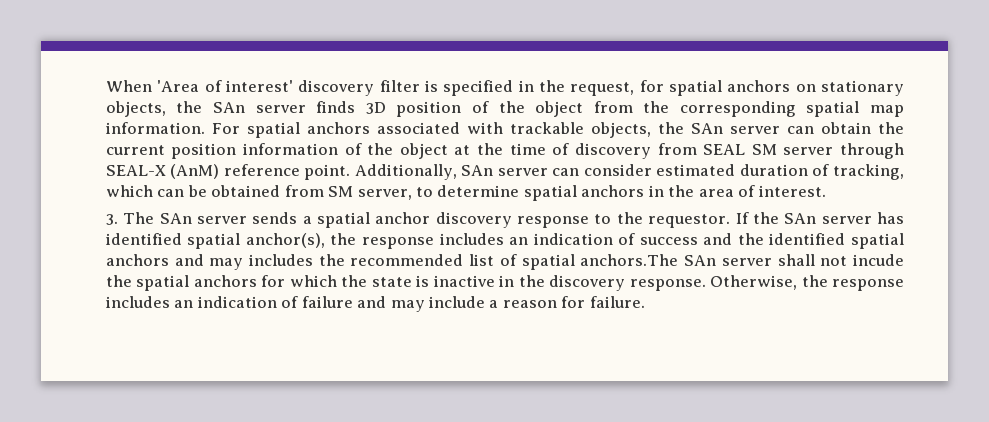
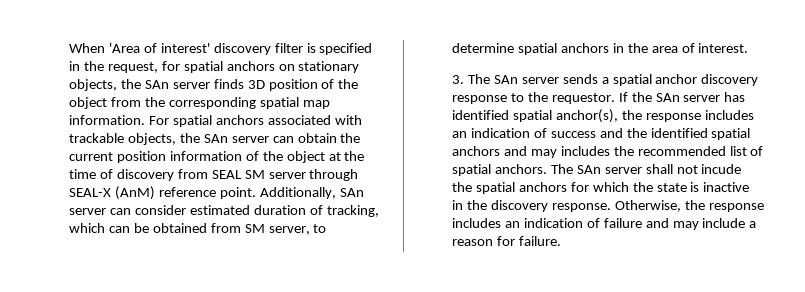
- If the SAn server has identified spatial anchor(s), the response includes an indication of success and the identified spatial anchors and may includes the recommended list of spatial anchors.The SAn server shall not incude the spatial anchors for which the state is inactive in the discovery response.
+ If the SAn server has identified spatial anchor(s), the response includes an indication of success and the identified spatial anchors and may includes the recommended list of spatial anchors. The SAn server shall not incude the spatial anchors for which the state is inactive in the discovery response.

